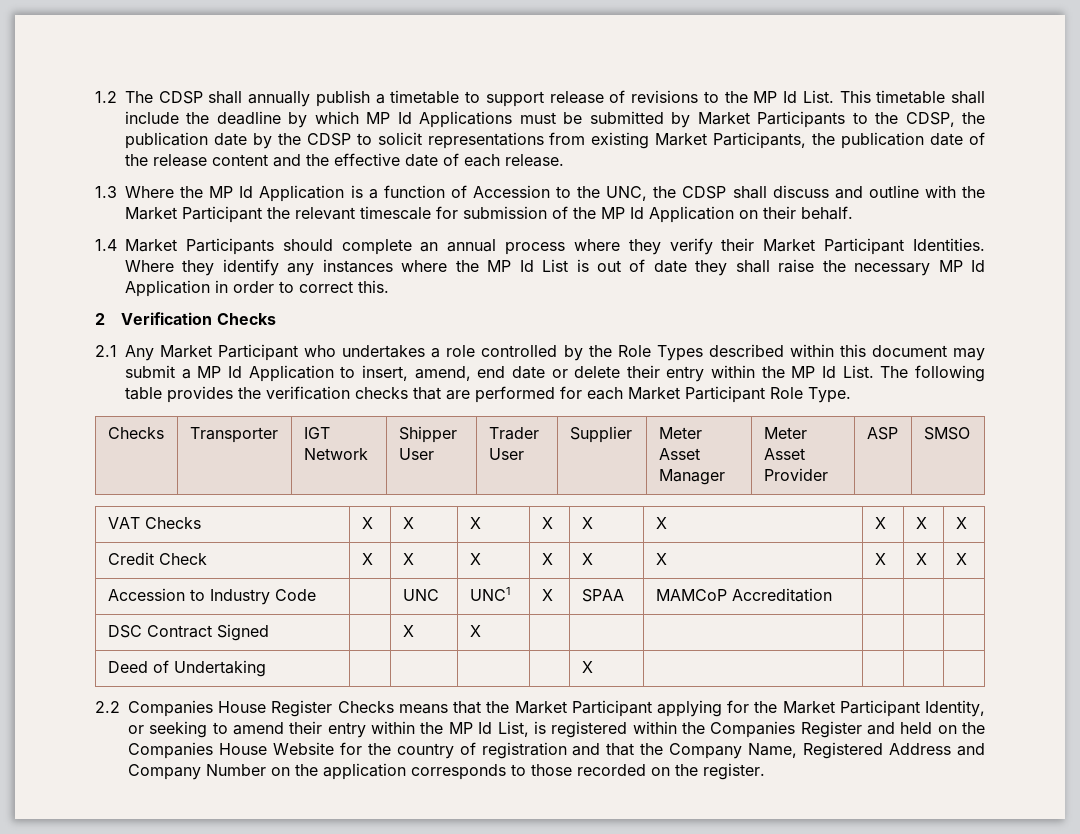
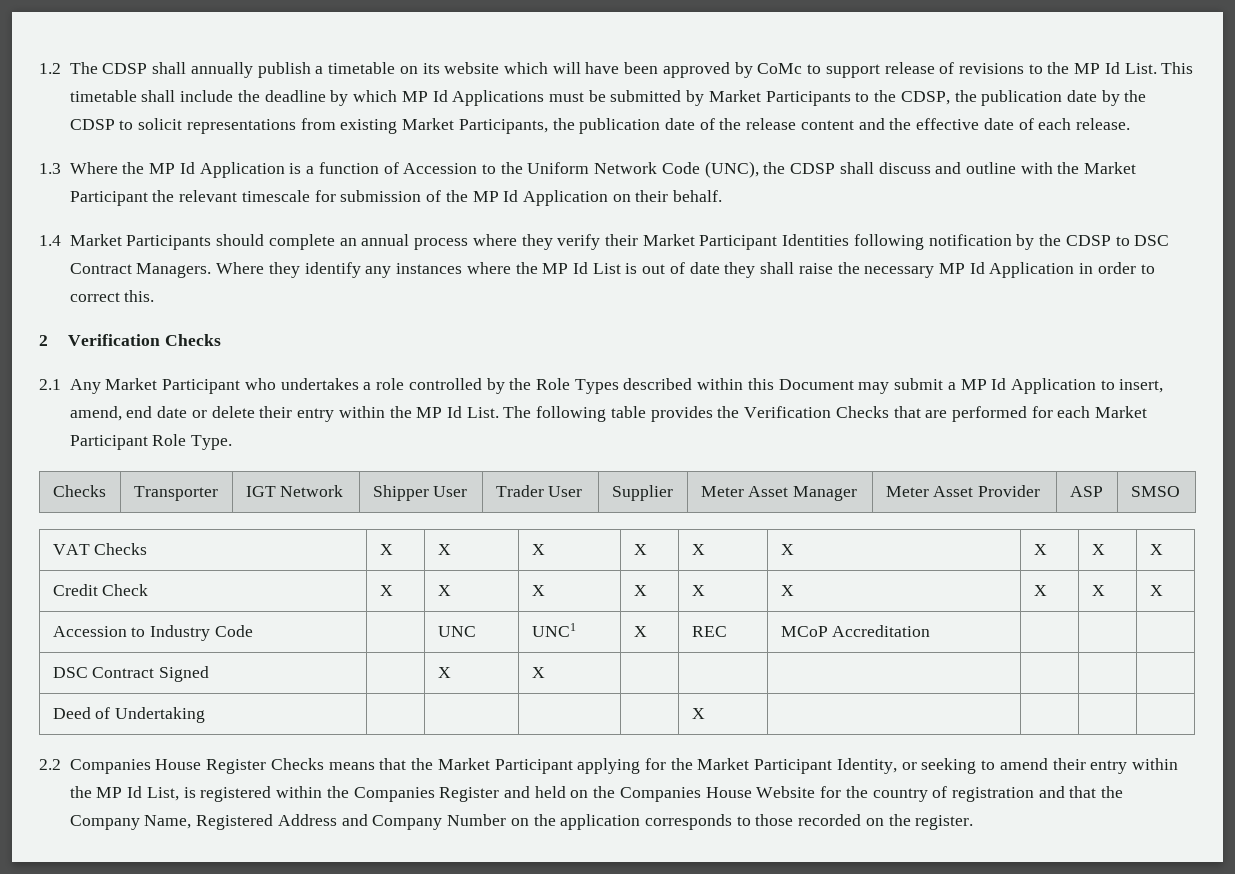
- 1.2 The CDSP shall annually publish a timetable to support release of revisions to the MP Id List.
+ 1.2 The CDSP shall annually publish a timetable on its website which will have been approved by CoMc to support release of revisions to the MP Id List.
- 1.3 Where the MP Id Application is a function of Accession to the UNC, the CDSP shall discuss and outline with the Market Participant the relevant timescale for submission of the MP Id Application on their behalf.
+ 1.3 Where the MP Id Application is a function of Accession to the Uniform Network Code (UNC), the CDSP shall discuss and outline with the Market Participant the relevant timescale for submission of the MP Id Application on their behalf.
- 1.4 Market Participants should complete an annual process where they verify their Market Participant Identities.
+ 1.4 Market Participants should complete an annual process where they verify their Market Participant Identities following notification by the CDSP to DSC Contract Managers.
- 2.1 Any Market Participant who undertakes a role controlled by the Role Types described within this document may submit a MP Id Application to insert, amend, end date or delete their entry within the MP Id List.
+ 2.1 Any Market Participant who undertakes a role controlled by the Role Types described within this Document may submit a MP Id Application to insert, amend, end date or delete their entry within the MP Id List.
- The following table provides the verification checks that are performed for each Market Participant Role Type.
+ The following table provides the Verification Checks that are performed for each Market Participant Role Type.
- Accession to Industry Code | | UNC | UNC1 | X | SPAA | MAMCoP Accreditation | | |
+ Accession to Industry Code | | UNC | UNC1 | X | REC | MCoP Accreditation | | |

